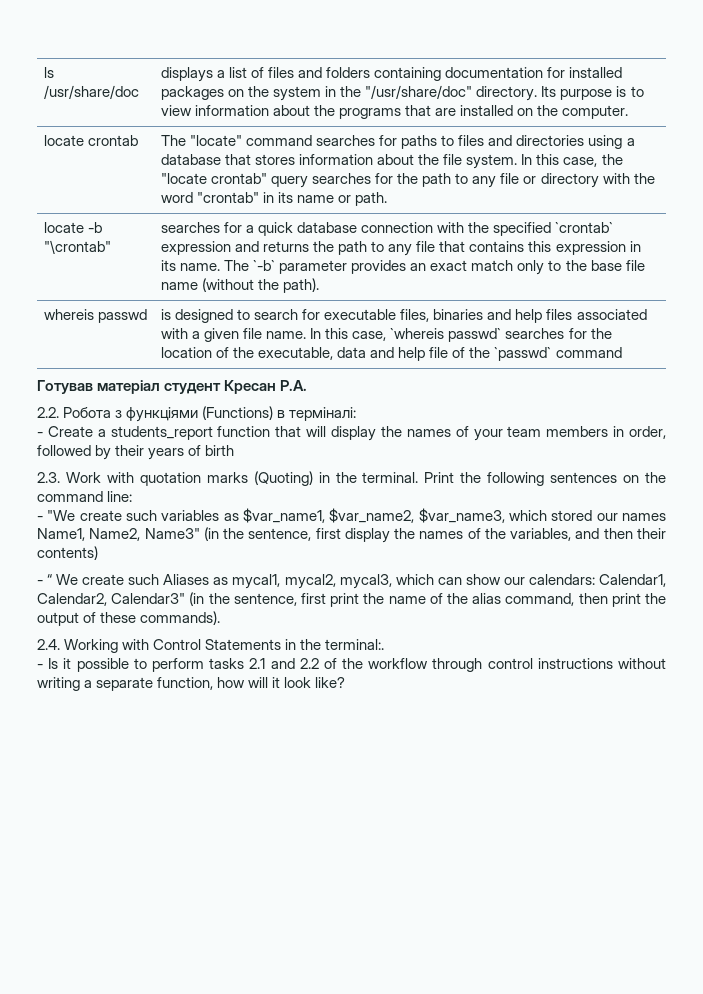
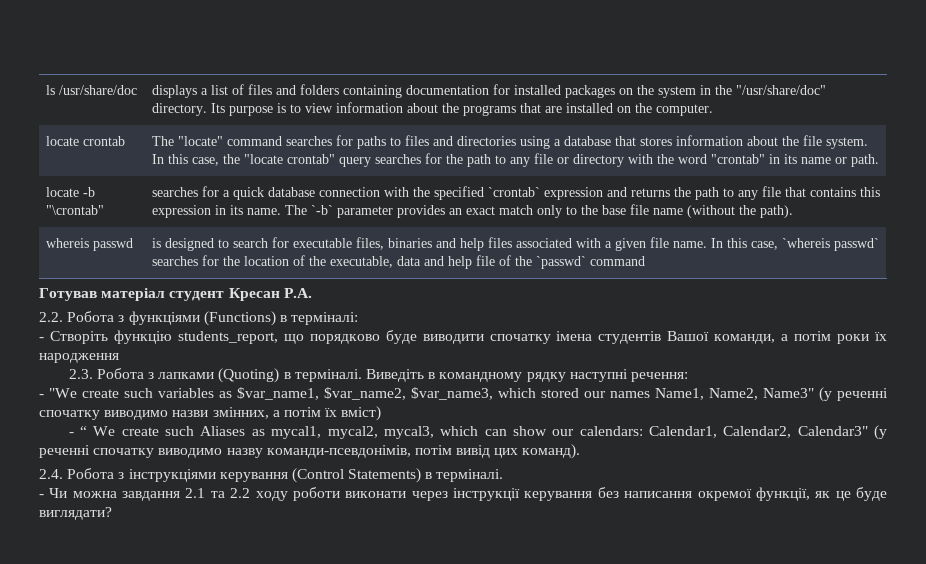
- - Create a students_report function that will display the names of your team members in order, followed by their years of birth
- 2.3. Work with quotation marks (Quoting) in the terminal. Print the following sentences on the command line:
+ - Створіть функцію students_report, що порядково буде виводити спочатку імена студентів Вашої команди, а потім роки їх народження
+ 2.3. Робота з лапками (Quoting) в терміналі. Виведіть в командному рядку наступні речення:
- - "We create such variables as $var_name1, $var_name2, $var_name3, which stored our names Name1, Name2, Name3" (in the sentence, first display the names of the variables, and then their contents)
+ - "We create such variables as $var_name1, $var_name2, $var_name3, which stored our names Name1, Name2, Name3" (у реченні спочатку виводимо назви змінних, а потім їх вміст)
- - “ We create such Aliases as mycal1, mycal2, mycal3, which can show our calendars: Calendar1, Calendar2, Calendar3" (in the sentence, first print the name of the alias command, then print the output of these commands).
- 2.4. Working with Control Statements in the terminal:.
- - Is it possible to perform tasks 2.1 and 2.2 of the workflow through control instructions without writing a separate function, how will it look like?
+ - “ We create such Aliases as mycal1, mycal2, mycal3, which can show our calendars: Calendar1, Calendar2, Calendar3" (у реченні спочатку виводимо назву команди-псевдонімів, потім вивід цих команд).
+ 2.4. Робота з інструкціями керування (Control Statements) в терміналі.
+ - Чи можна завдання 2.1 та 2.2 ходу роботи виконати через інструкції керування без написання окремої функції, як це буде виглядати?

